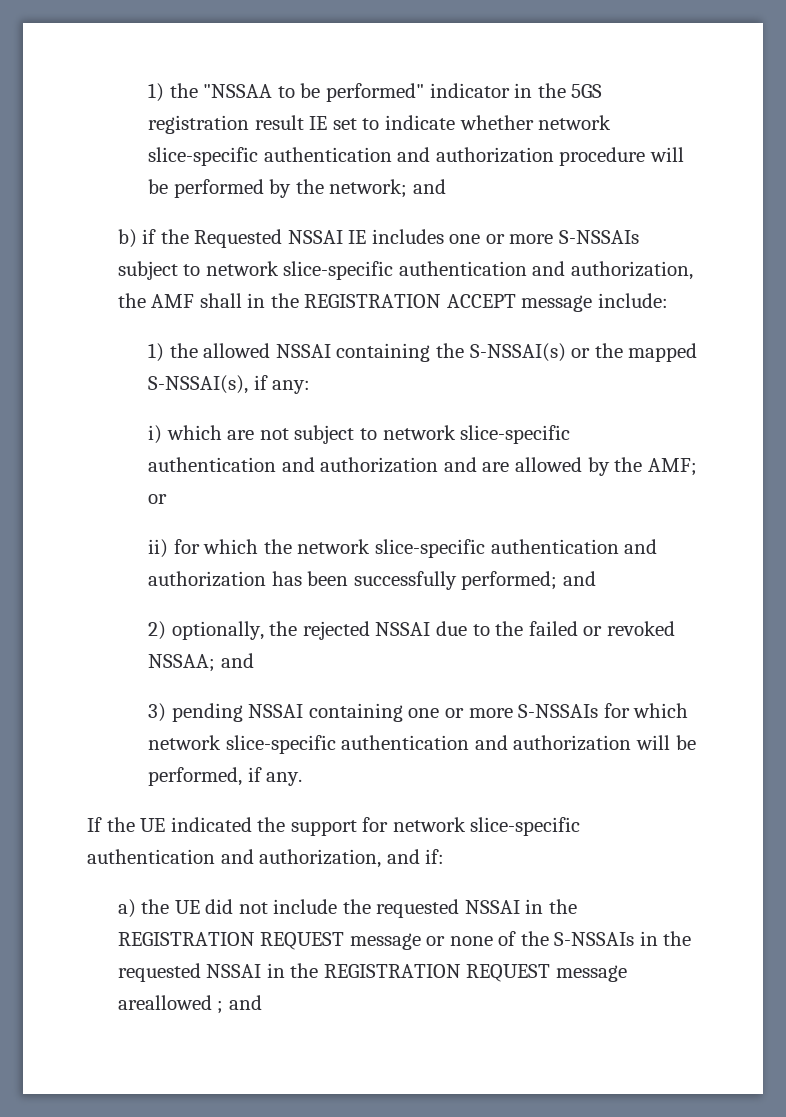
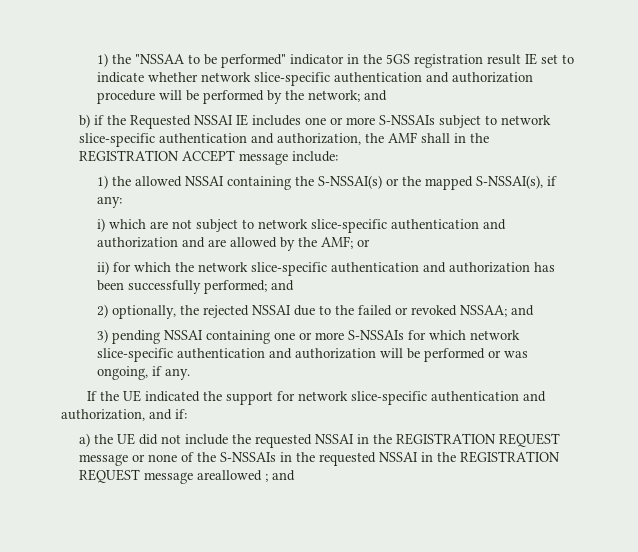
- 3) pending NSSAI containing one or more S-NSSAIs for which network slice-specific authentication and authorization will be performed, if any.
+ 3) pending NSSAI containing one or more S-NSSAIs for which network slice-specific authentication and authorization will be performed or was ongoing, if any.

